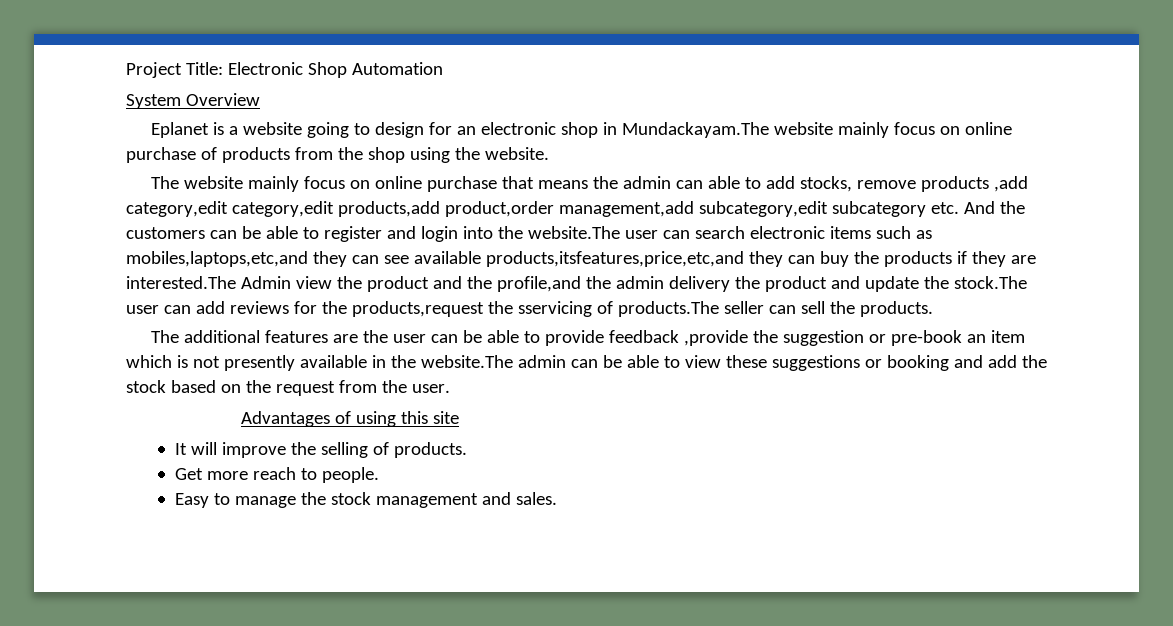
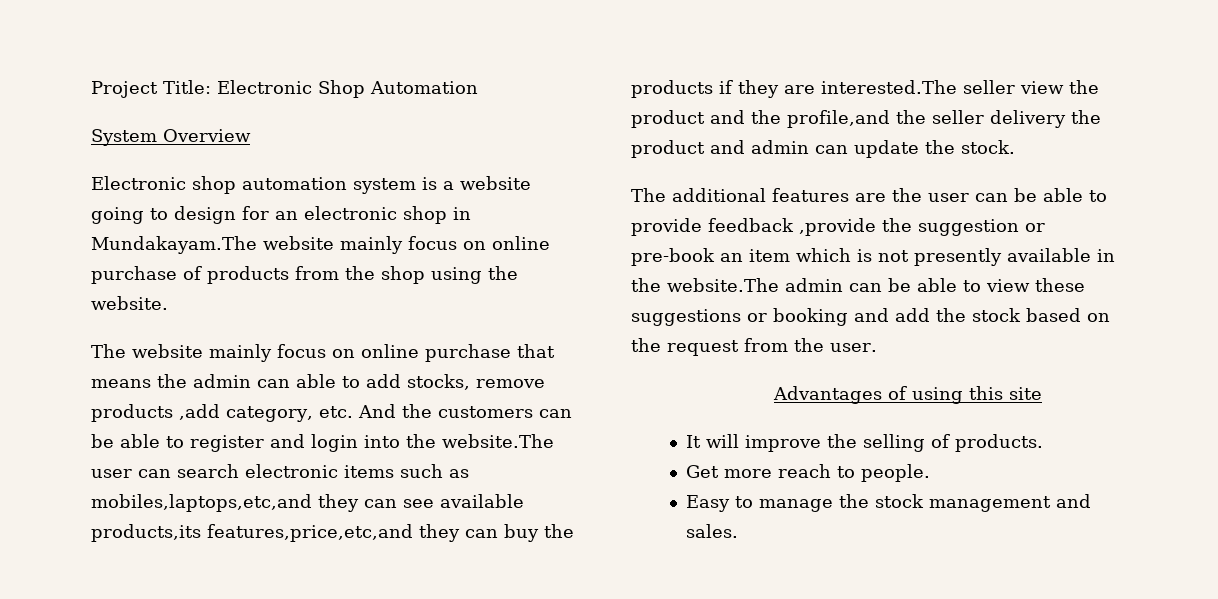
- Eplanet is a website going to design for an electronic shop in Mundackayam.The website mainly focus on online purchase of products from the shop using the website.
+ Electronic shop automation system is a website going to design for an electronic shop in Mundakayam.The website mainly focus on online purchase of products from the shop using the website.
- The website mainly focus on online purchase that means the admin can able to add stocks, remove products ,add category,edit category,edit products,add product,order management,add subcategory,edit subcategory etc. And the customers can be able to register and login into the website.The user can search electronic items such as mobiles,laptops,etc,and they can see available products,itsfeatures,price,etc,and they can buy the products if they are interested.The Admin view the product and the profile,and the admin delivery the product and update the stock.The user can add reviews for the products,request the sservicing of products.The seller can sell the products.
+ The website mainly focus on online purchase that means the admin can able to add stocks, remove products ,add category, etc. And the customers can be able to register and login into the website.The user can search electronic items such as mobiles,laptops,etc,and they can see available products,its features,price,etc,and they can buy the products if they are interested.The seller view the product and the profile,and the seller delivery the product and admin can update the stock.

